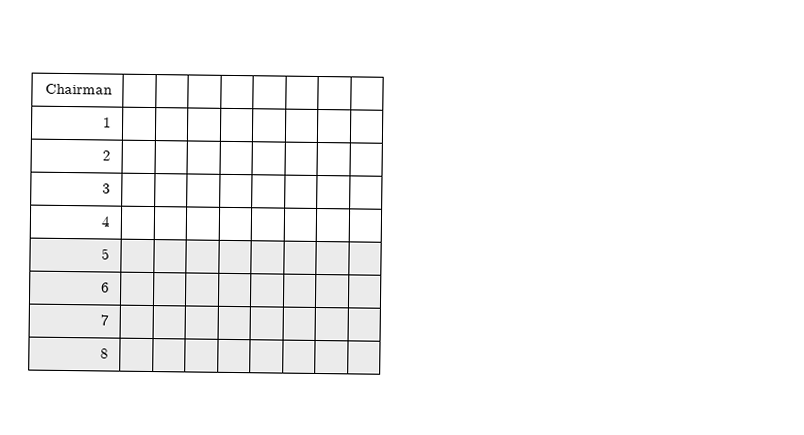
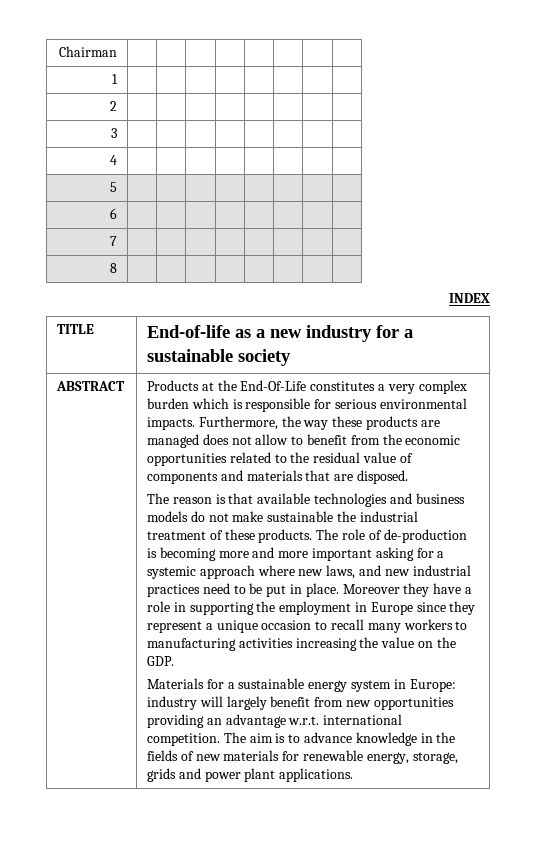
+ INDEX
+ TITLE | End-of-life as a new industry for a sustainable society
+ ABSTRACT | Products at the End-Of-Life constitutes a very complex burden which is responsible for serious environmental impacts. Furthermore, the way these products are managed does not allow to benefit from the economic opportunities related to the residual value of components and materials that are disposed.
+ The reason is that available technologies and business models do not make sustainable the industrial treatment of these products. The role of de-production is becoming more and more important asking for a systemic approach where new laws, and new industrial practices need to be put in place. Moreover they have a role in supporting the employment in Europe since they represent a unique occasion to recall many workers to manufacturing activities increasing the value on the GDP.
+ Materials for a sustainable energy system in Europe: industry will largely benefit from new opportunities providing an advantage w.r.t. international competition. The aim is to advance knowledge in the fields of new materials for renewable energy, storage, grids and power plant applications.

